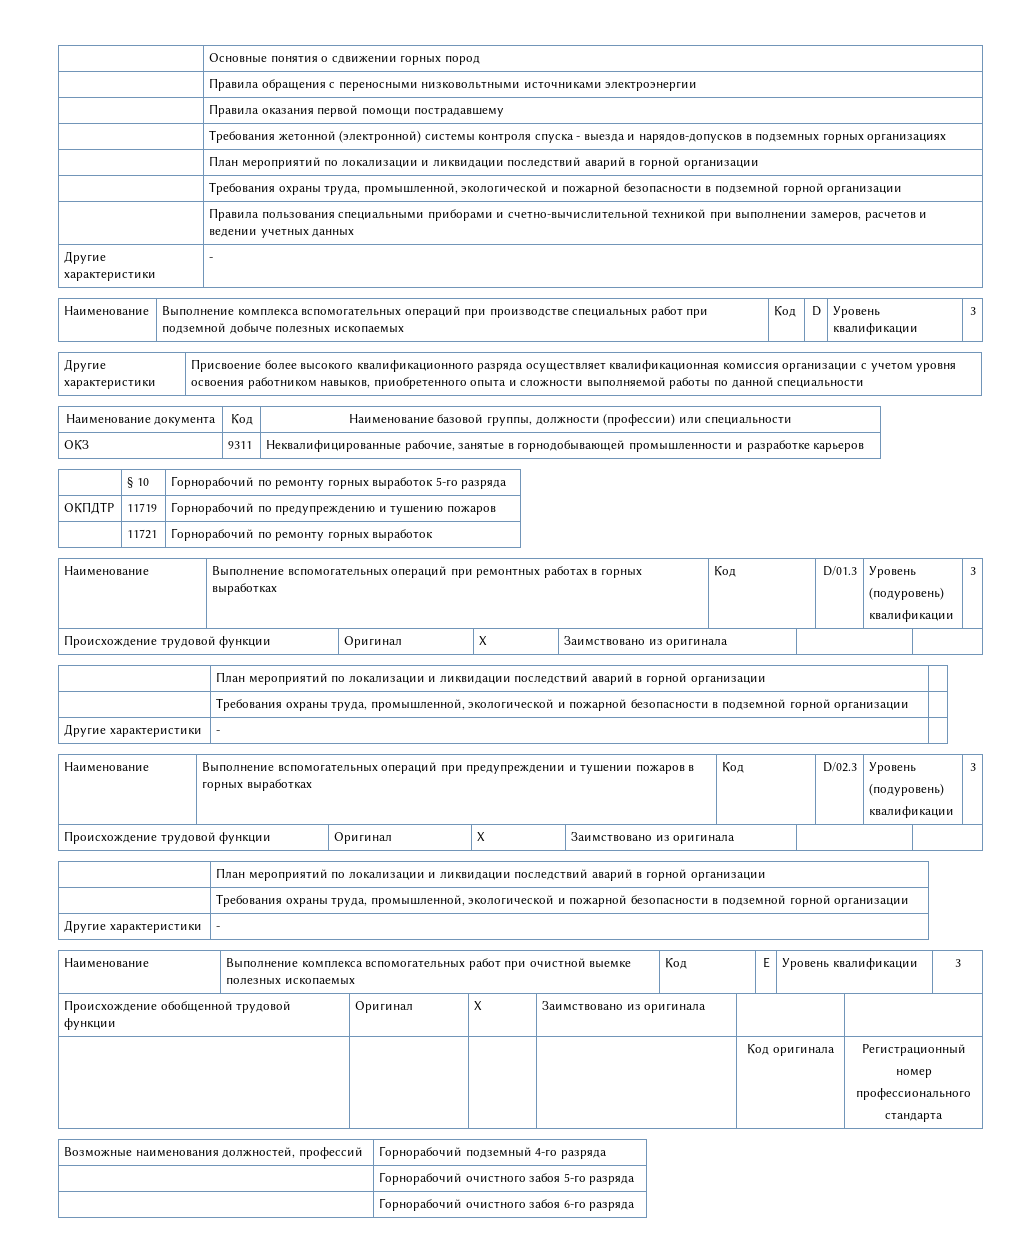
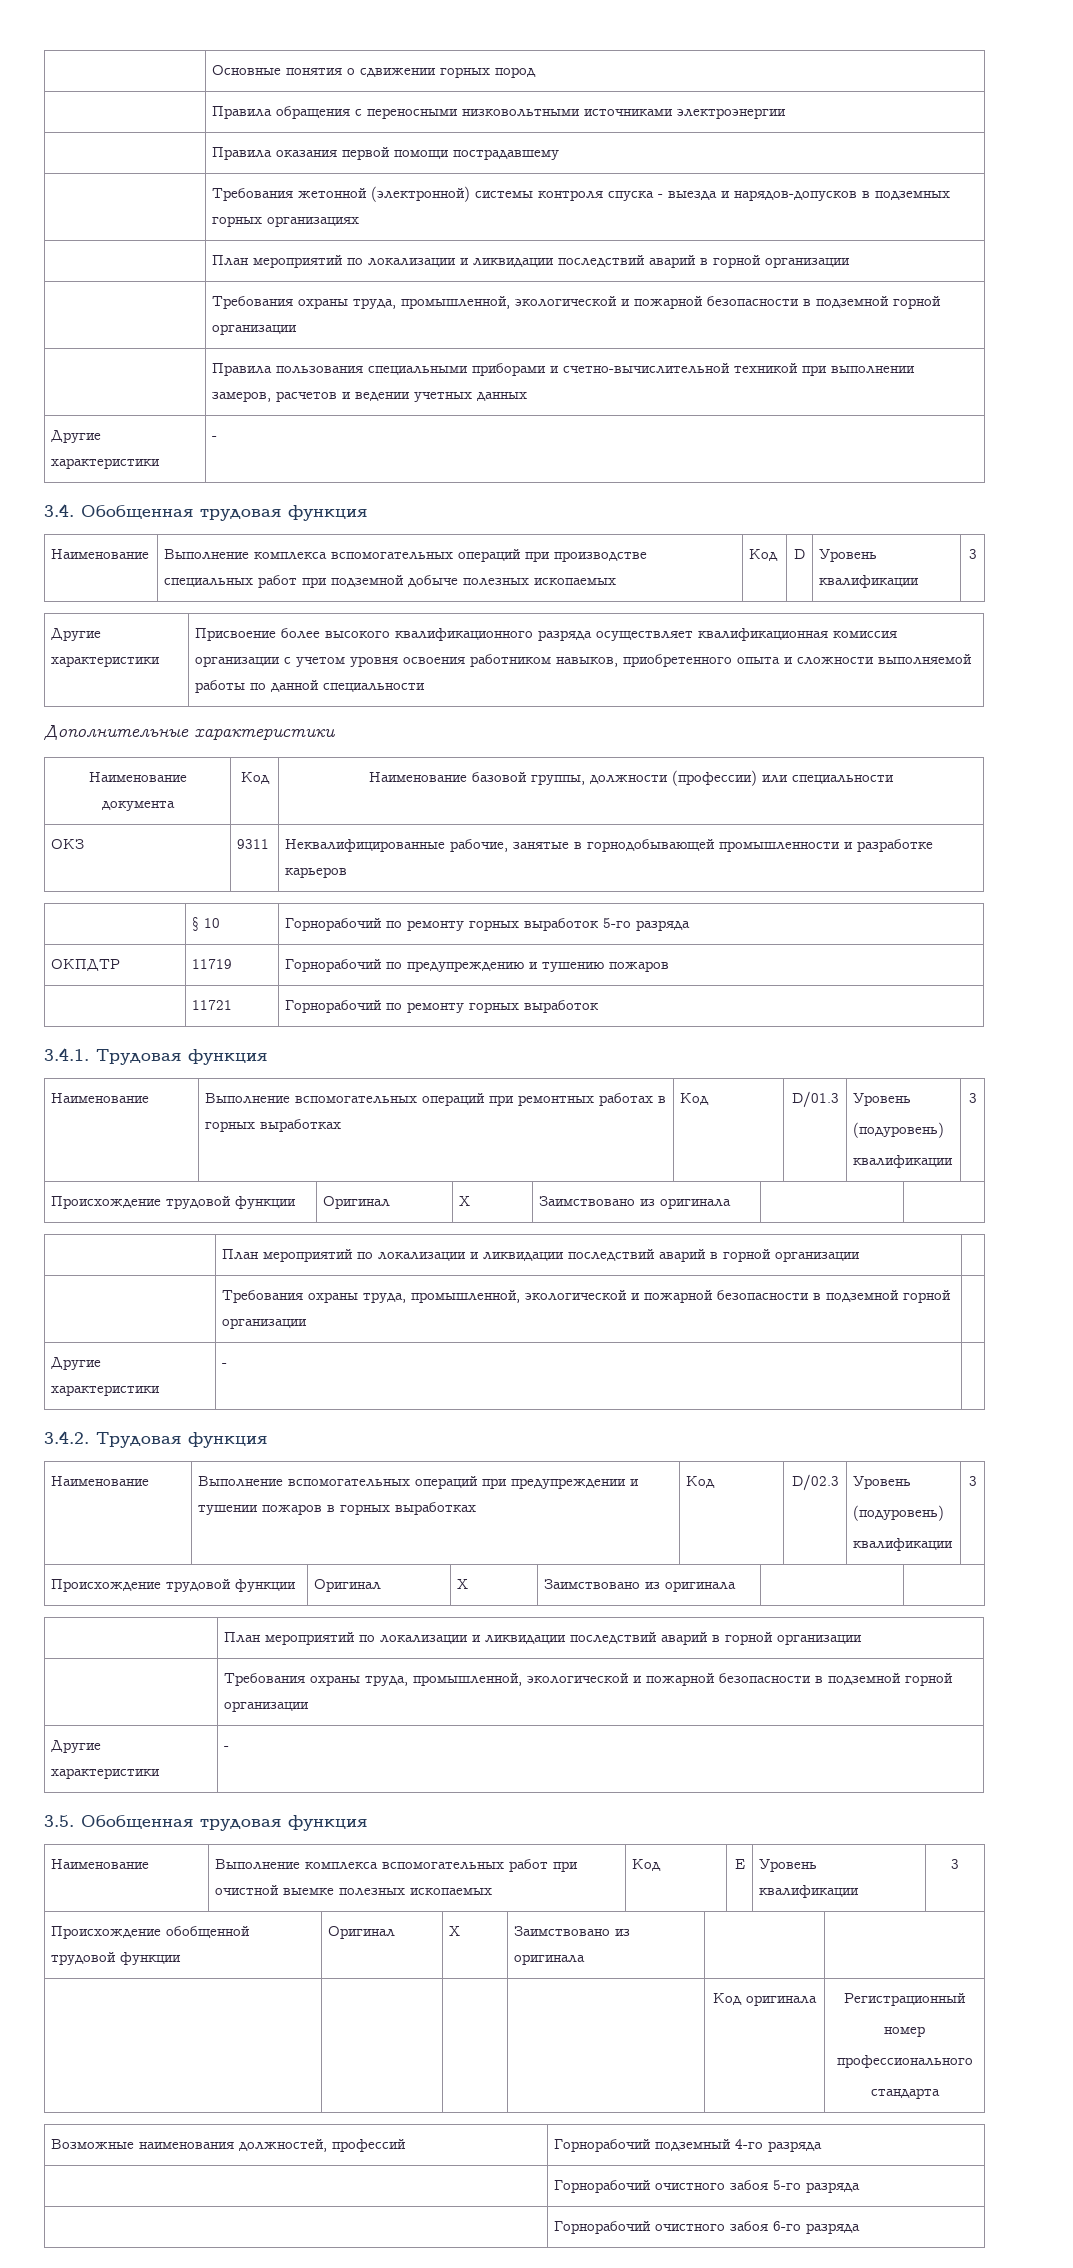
+ 3.4. Обобщенная трудовая функция
+ Дополнительные характеристики
+ 3.4.1. Трудовая функция
+ 3.4.2. Трудовая функция
+ 3.5. Обобщенная трудовая функция

